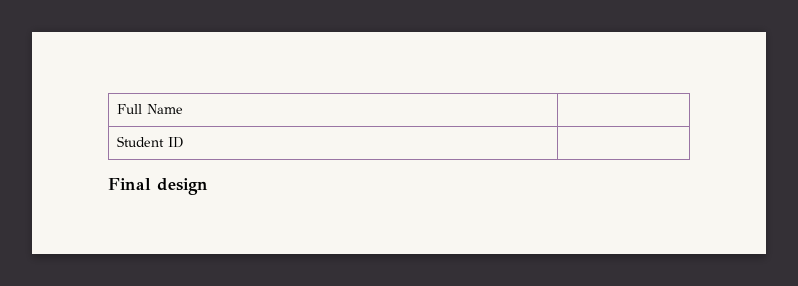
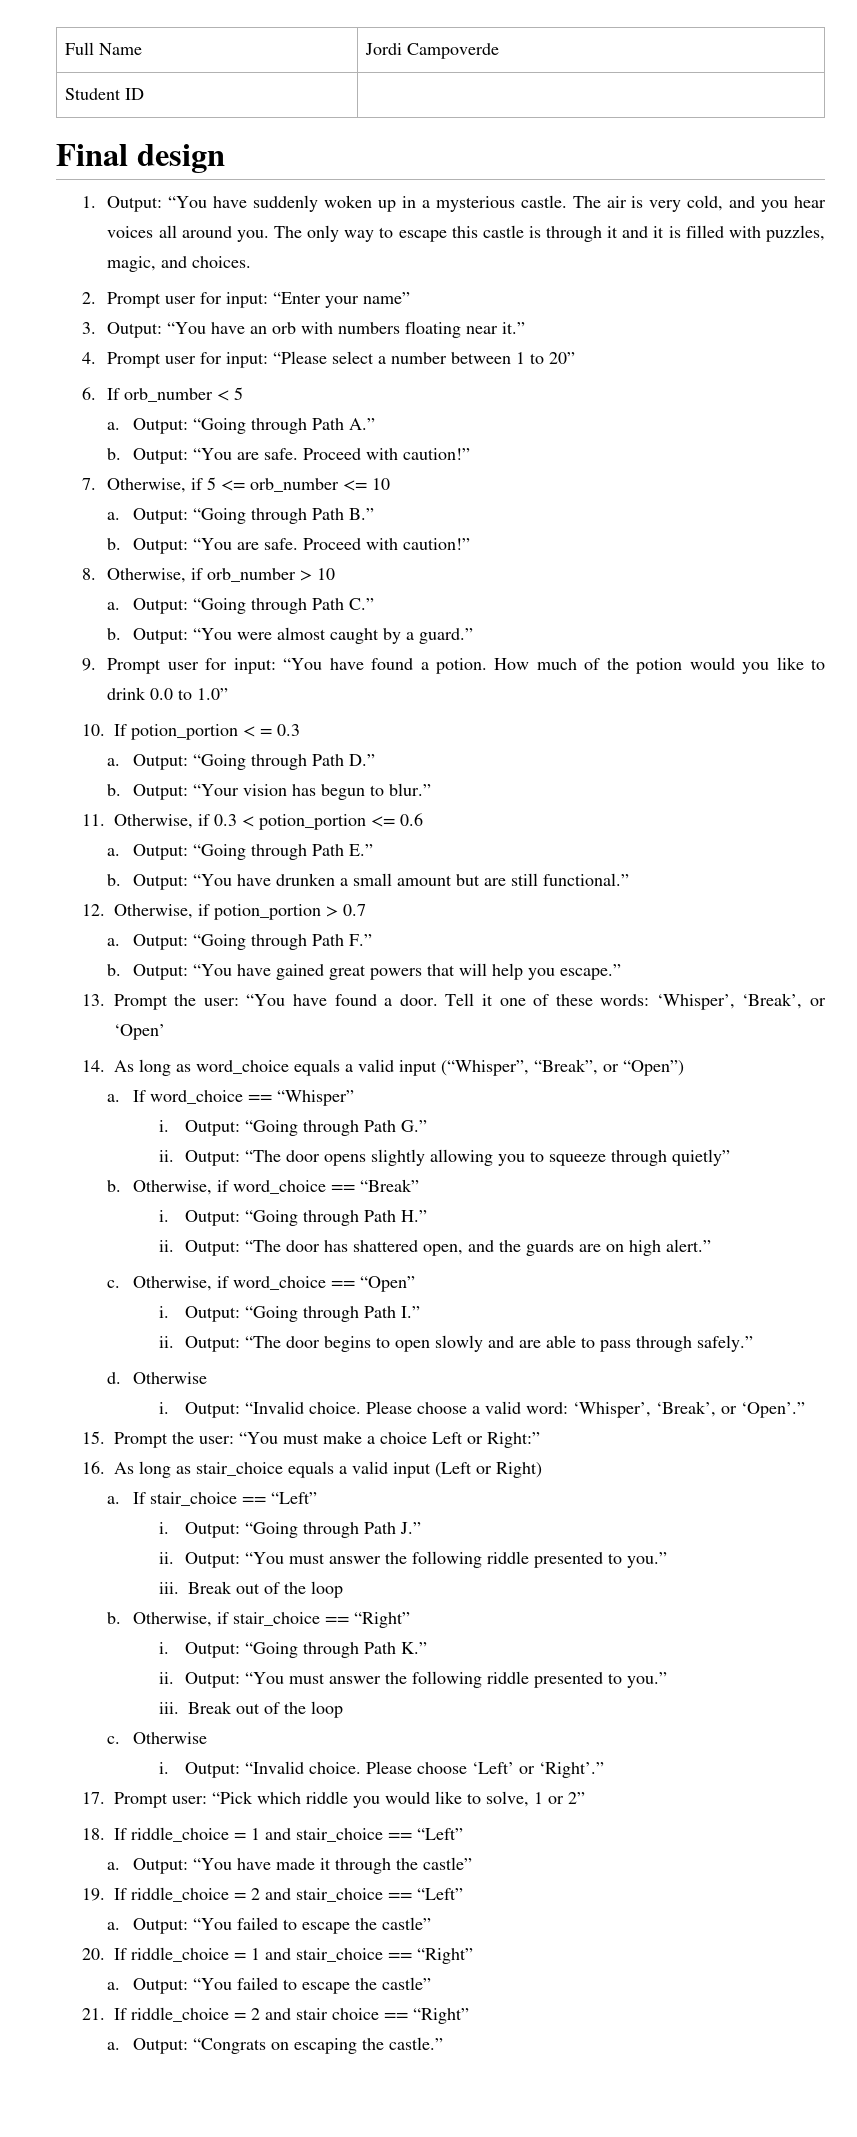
- Full Name |
+ Full Name | Jordi Campoverde
+ 1. Output: “You have suddenly woken up in a mysterious castle. The air is very cold, and you hear voices all around you. The only way to escape this castle is through it and it is filled with puzzles, magic, and choices.
+ 2. Prompt user for input: “Enter your name”
+ 3. Output: “You have an orb with numbers floating near it.”
+ 4. Prompt user for input: “Please select a number between 1 to 20”
+ 6. If orb_number < 5
+ a. Output: “Going through Path A.”
+ b. Output: “You are safe. Proceed with caution!”
+ 7. Otherwise, if 5 <= orb_number <= 10
+ a. Output: “Going through Path B.”
+ b. Output: “You are safe. Proceed with caution!”
+ 8. Otherwise, if orb_number > 10
+ a. Output: “Going through Path C.”
+ b. Output: “You were almost caught by a guard.”
+ 9. Prompt user for input: “You have found a potion. How much of the potion would you like to drink 0.0 to 1.0”
+ 10. If potion_portion < = 0.3
+ a. Output: “Going through Path D.”
+ b. Output: “Your vision has begun to blur.”
+ 11. Otherwise, if 0.3 < potion_portion <= 0.6
+ a. Output: “Going through Path E.”
+ b. Output: “You have drunken a small amount but are still functional.”
+ 12. Otherwise, if potion_portion > 0.7
+ a. Output: “Going through Path F.”
+ b. Output: “You have gained great powers that will help you escape.”
+ 13. Prompt the user: “You have found a door. Tell it one of these words: ‘Whisper’, ‘Break’, or ‘Open’
+ 14. As long as word_choice equals a valid input (“Whisper”, “Break”, or “Open”)
+ a. If word_choice == “Whisper”
+ i. Output: “Going through Path G.”
+ ii. Output: “The door opens slightly allowing you to squeeze through quietly”
+ b. Otherwise, if word_choice == “Break”
+ i. Output: “Going through Path H.”
+ ii. Output: “The door has shattered open, and the guards are on high alert.”
+ c. Otherwise, if word_choice == “Open”
+ i. Output: “Going through Path I.”
+ ii. Output: “The door begins to open slowly and are able to pass through safely.”
+ d. Otherwise
+ i. Output: “Invalid choice. Please choose a valid word: ‘Whisper’, ‘Break’, or ‘Open’.”
+ 15. Prompt the user: “You must make a choice Left or Right:”
+ 16. As long as stair_choice equals a valid input (Left or Right)
+ a. If stair_choice == “Left”
+ i. Output: “Going through Path J.”
+ ii. Output: “You must answer the following riddle presented to you.”
+ iii. Break out of the loop
+ b. Otherwise, if stair_choice == “Right”
+ i. Output: “Going through Path K.”
+ ii. Output: “You must answer the following riddle presented to you.”
+ iii. Break out of the loop
+ c. Otherwise
+ i. Output: “Invalid choice. Please choose ‘Left’ or ‘Right’.”
+ 17. Prompt user: “Pick which riddle you would like to solve, 1 or 2”
+ 18. If riddle_choice = 1 and stair_choice == “Left”
+ a. Output: “You have made it through the castle”
+ 19. If riddle_choice = 2 and stair_choice == “Left”
+ a. Output: “You failed to escape the castle”
+ 20. If riddle_choice = 1 and stair_choice == “Right”
+ a. Output: “You failed to escape the castle”
+ 21. If riddle_choice = 2 and stair choice == “Right”
+ a. Output: “Congrats on escaping the castle.”

